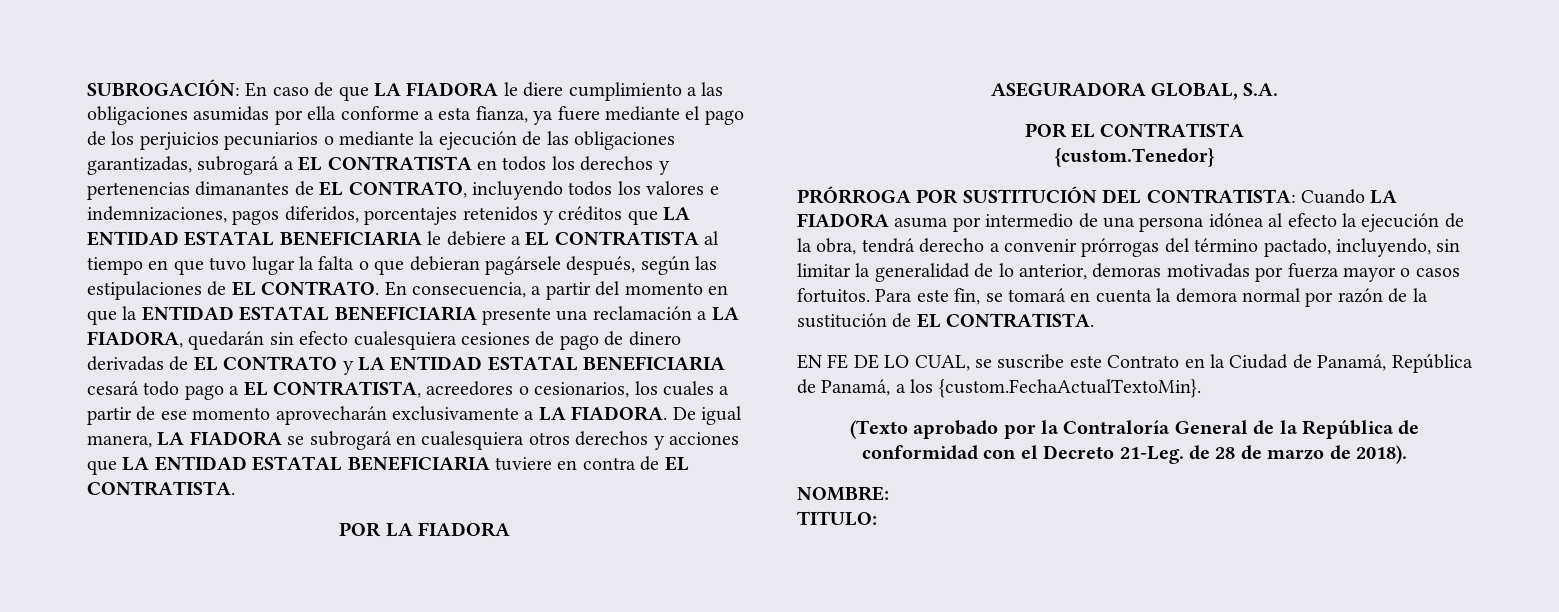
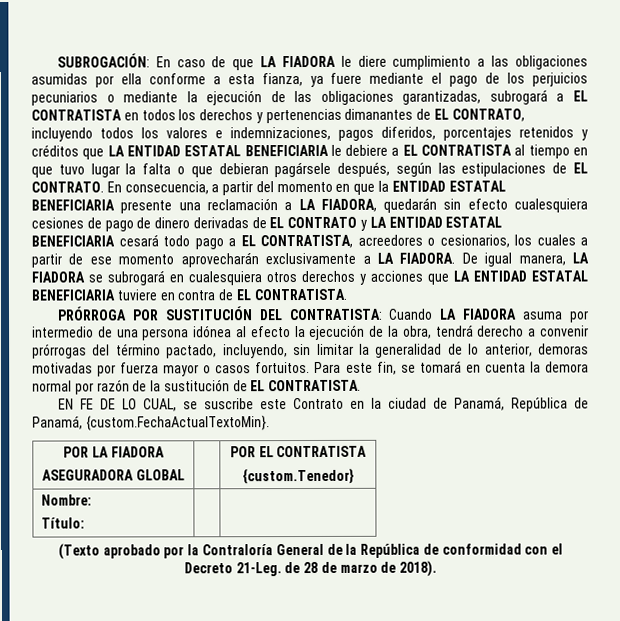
- POR LA FIADORA
- ASEGURADORA GLOBAL, S.A.
- POR EL CONTRATISTA
- {custom.Tenedor}
- EN FE DE LO CUAL, se suscribe este Contrato en la Ciudad de Panamá, República de Panamá, a los {custom.FechaActualTextoMin}.
+ EN FE DE LO CUAL, se suscribe este Contrato en la ciudad de Panamá, República de Panamá, {custom.FechaActualTextoMin}.
+ POR LA FIADORA
+ ASEGURADORA GLOBAL | | POR EL CONTRATISTA
+ {custom.Tenedor}
+ Nombre:
+ Título: | |
- NOMBRE:
- TITULO:

